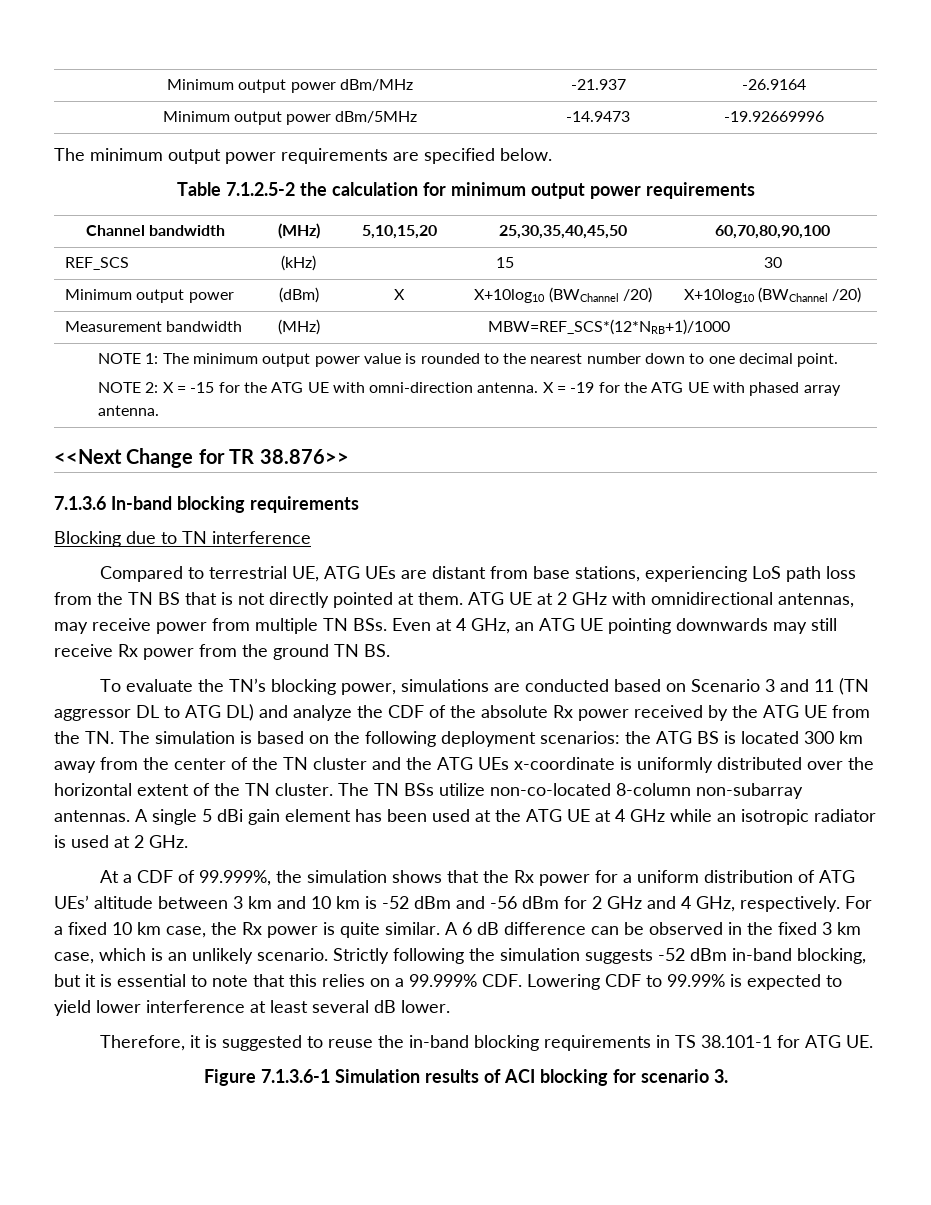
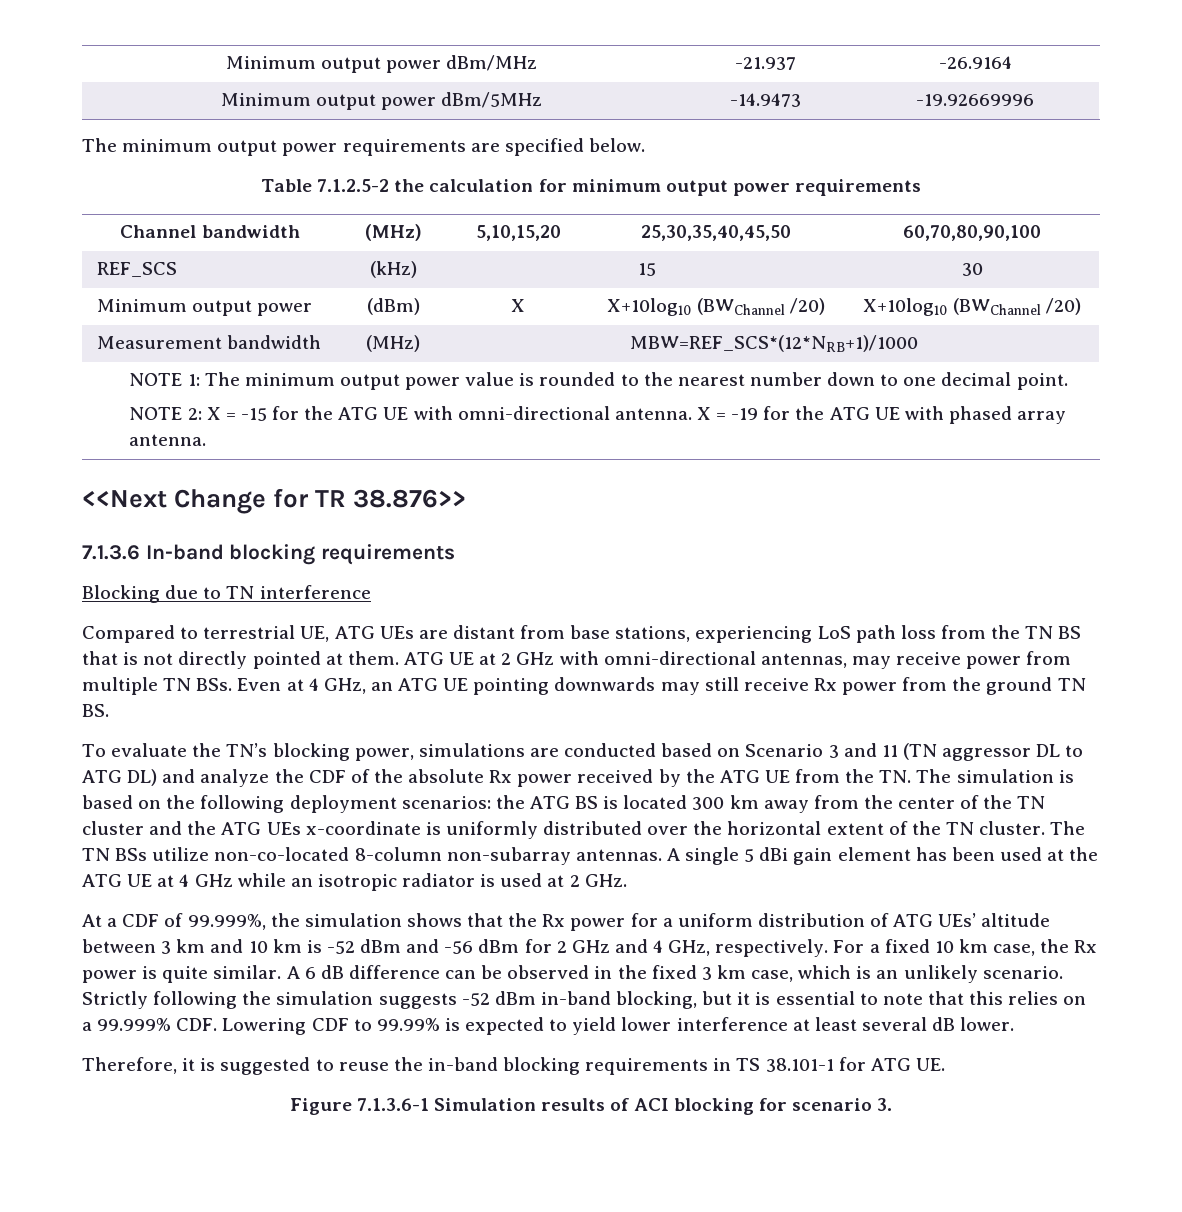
- NOTE 2: X = -15 for the ATG UE with omni-direction antenna.
+ NOTE 2: X = -15 for the ATG UE with omni-directional antenna.
- ATG UE at 2 GHz with omnidirectional antennas, may receive power from multiple TN BSs. Even at 4 GHz, an ATG UE pointing downwards may still receive Rx power from the ground TN BS.
+ ATG UE at 2 GHz with omni-directional antennas, may receive power from multiple TN BSs. Even at 4 GHz, an ATG UE pointing downwards may still receive Rx power from the ground TN BS.

